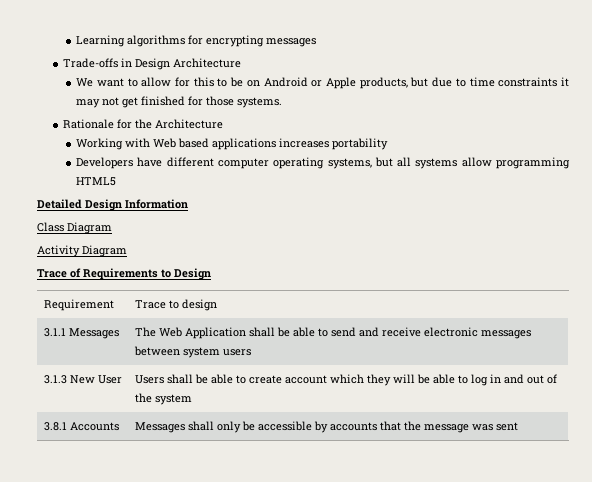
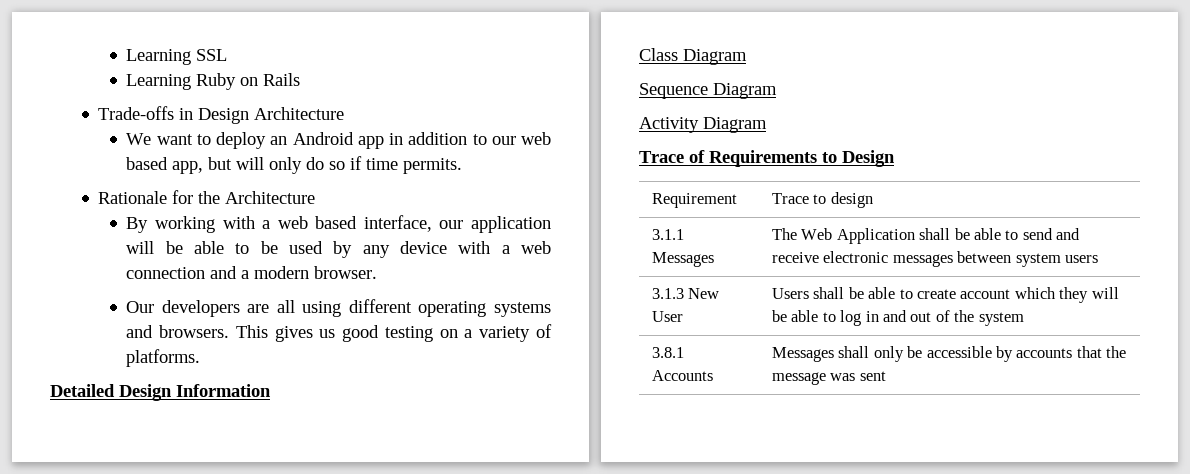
- Learning algorithms for encrypting messages
+ Learning SSL
+ Learning Ruby on Rails
- We want to allow for this to be on Android or Apple products, but due to time constraints it may not get finished for those systems.
+ We want to deploy an Android app in addition to our web based app, but will only do so if time permits.
  Rationale for the Architecture
- Working with Web based applications increases portability
- Developers have different computer operating systems, but all systems allow programming HTML5
+ By working with a web based interface, our application will be able to be used by any device with a web connection and a modern browser.
+ Our developers are all using different operating systems and browsers. This gives us good testing on a variety of platforms.
+ Sequence Diagram

